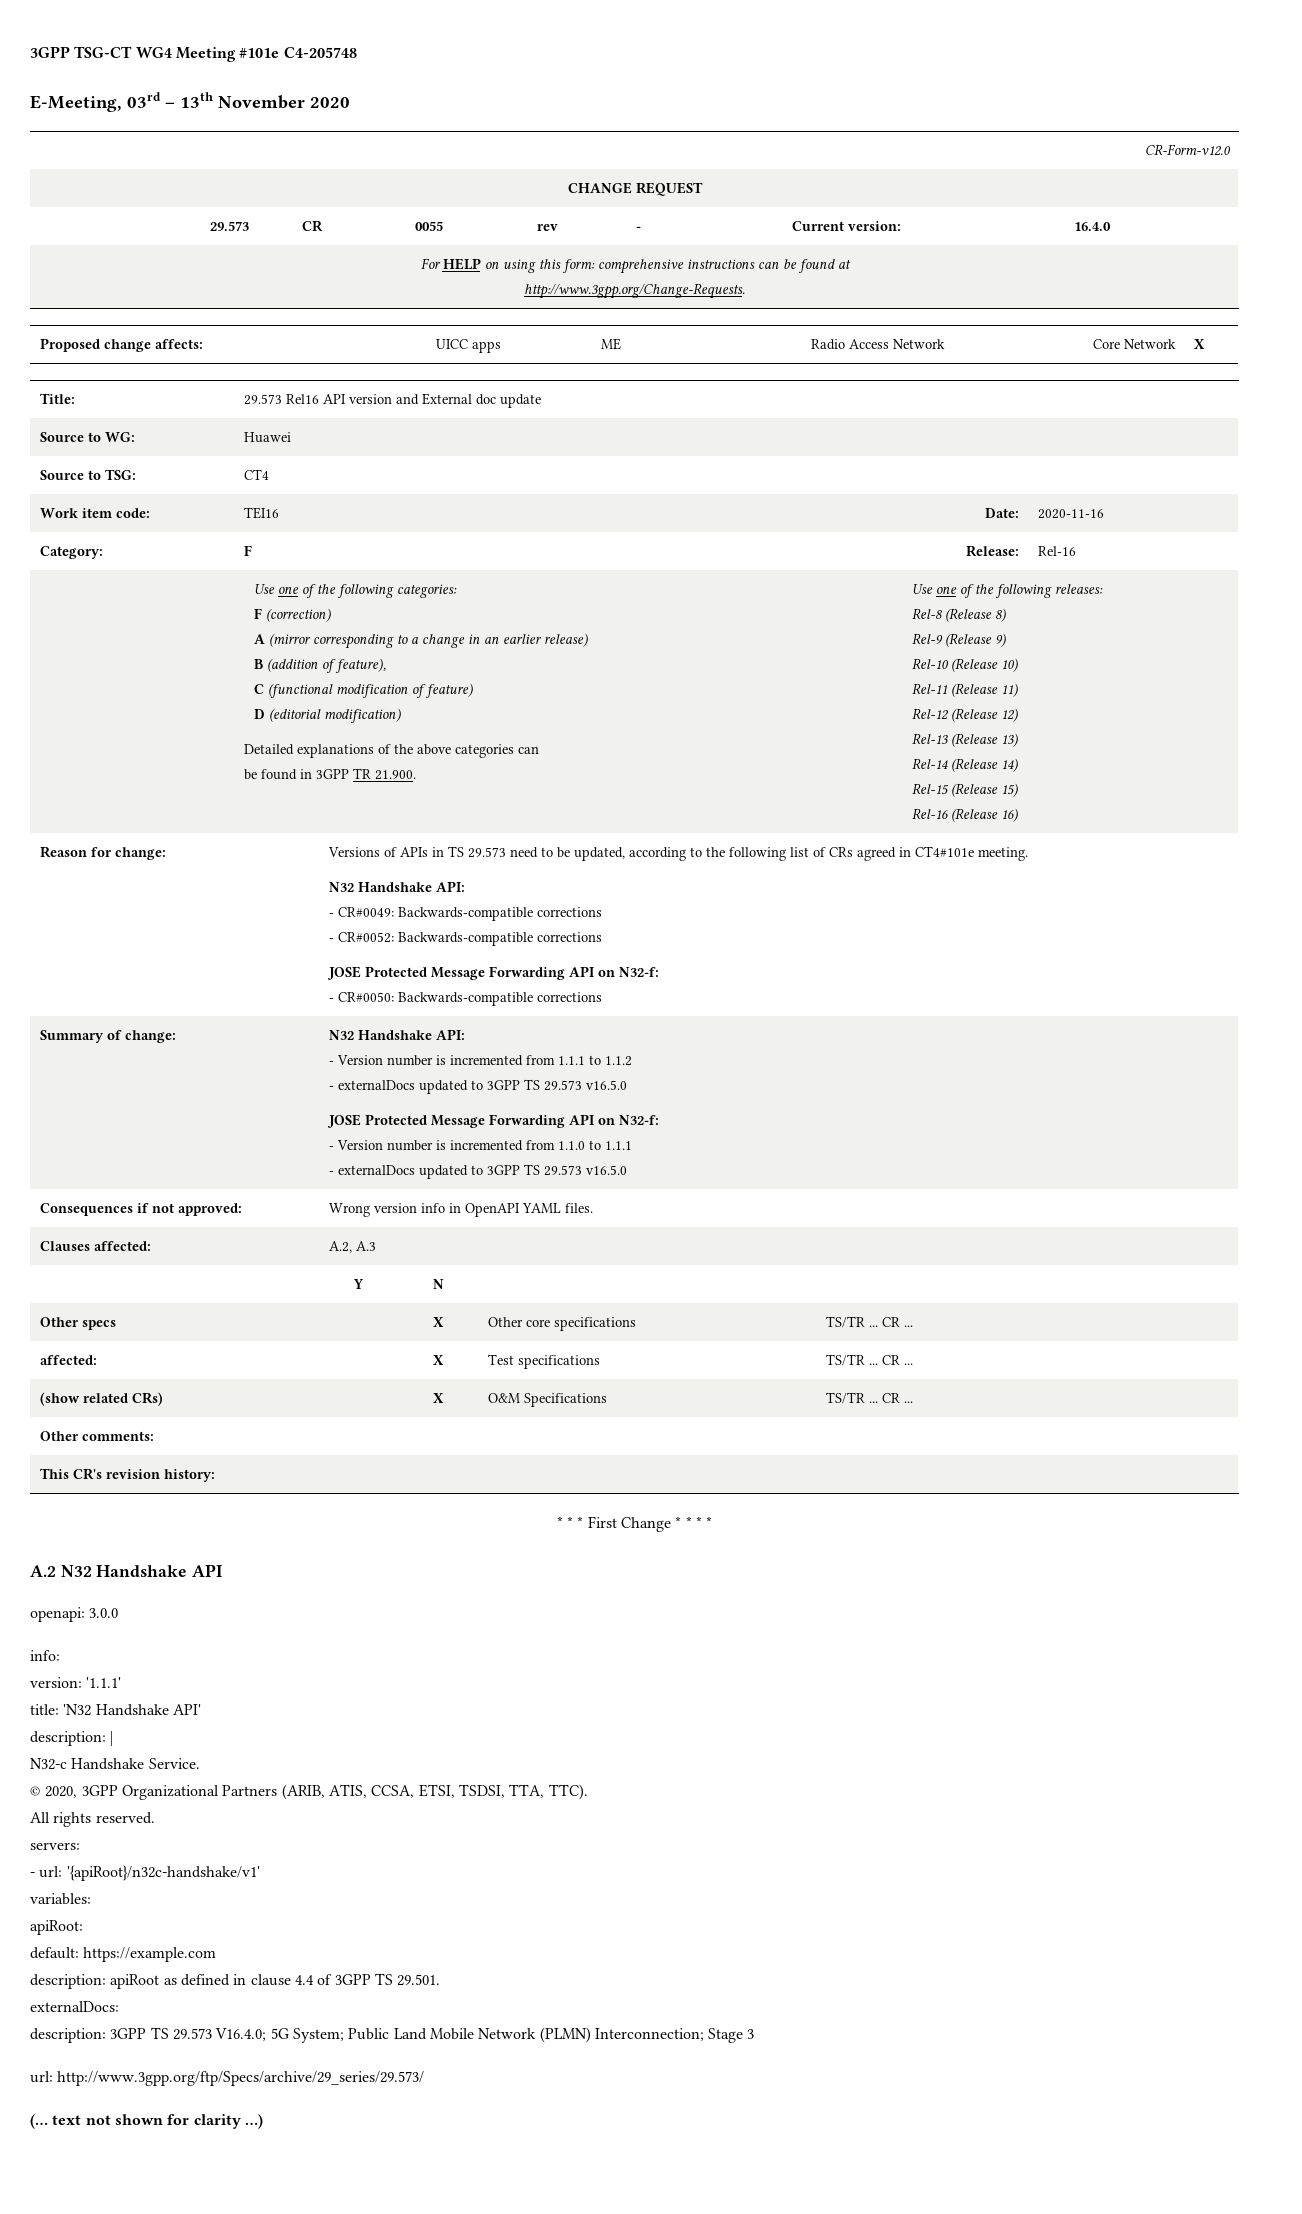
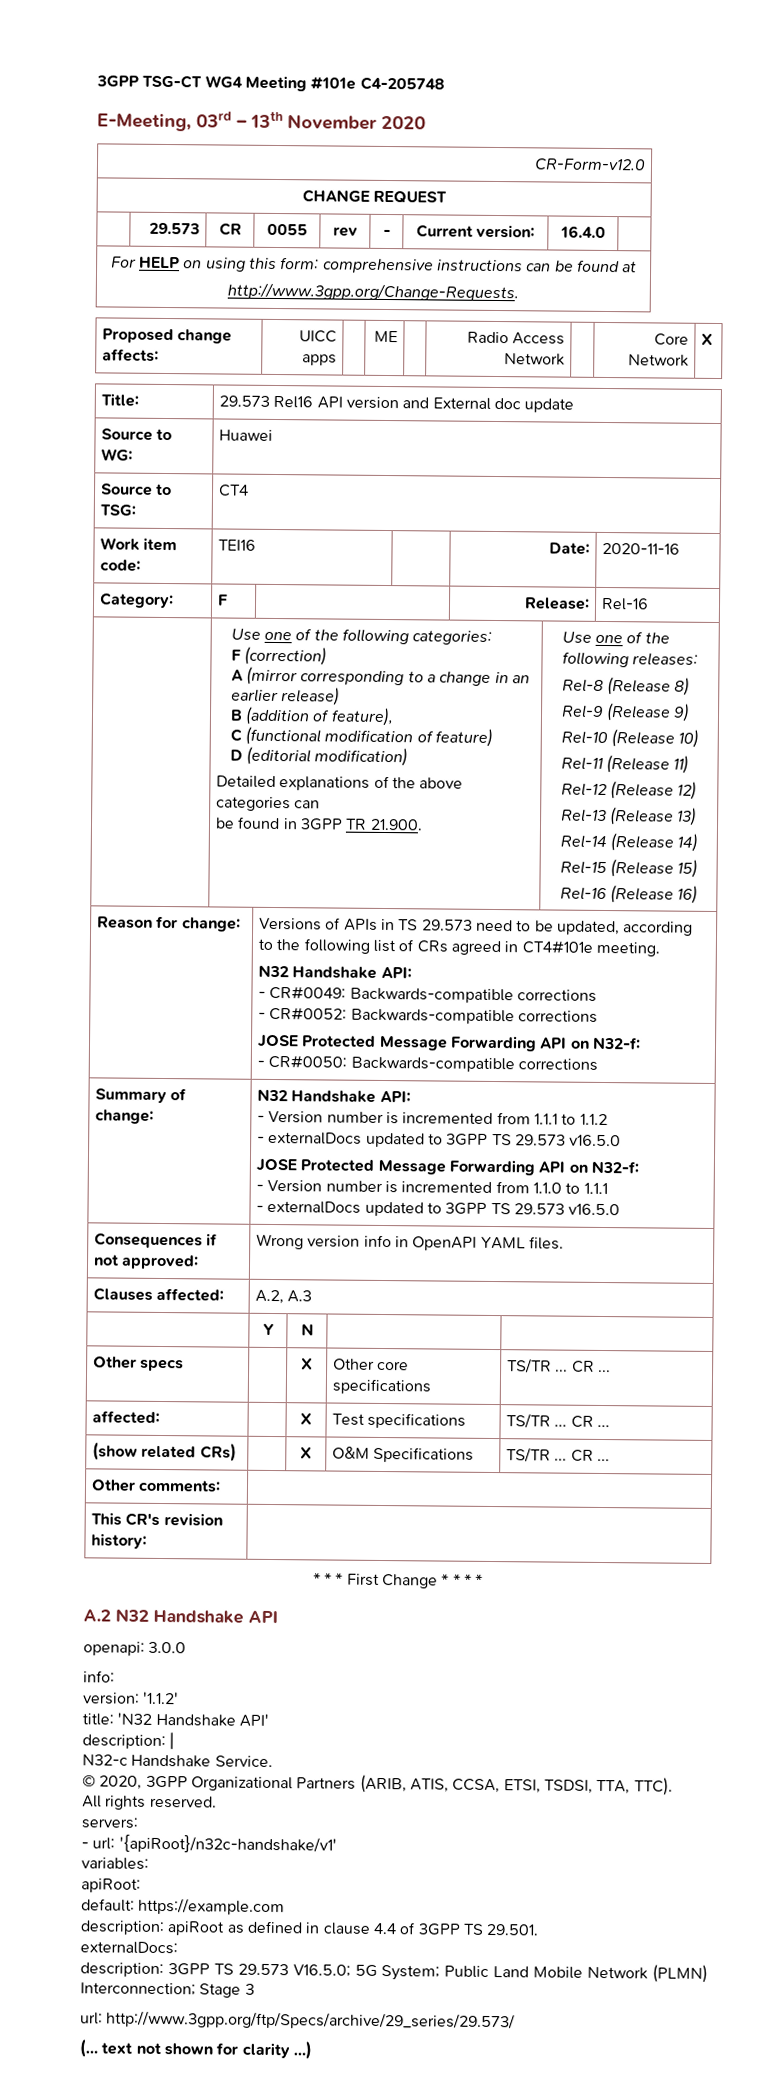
- version: '1.1.1'
+ version: '1.1.2'
- description: 3GPP TS 29.573 V16.4.0; 5G System; Public Land Mobile Network (PLMN) Interconnection; Stage 3
+ description: 3GPP TS 29.573 V16.5.0; 5G System; Public Land Mobile Network (PLMN) Interconnection; Stage 3

